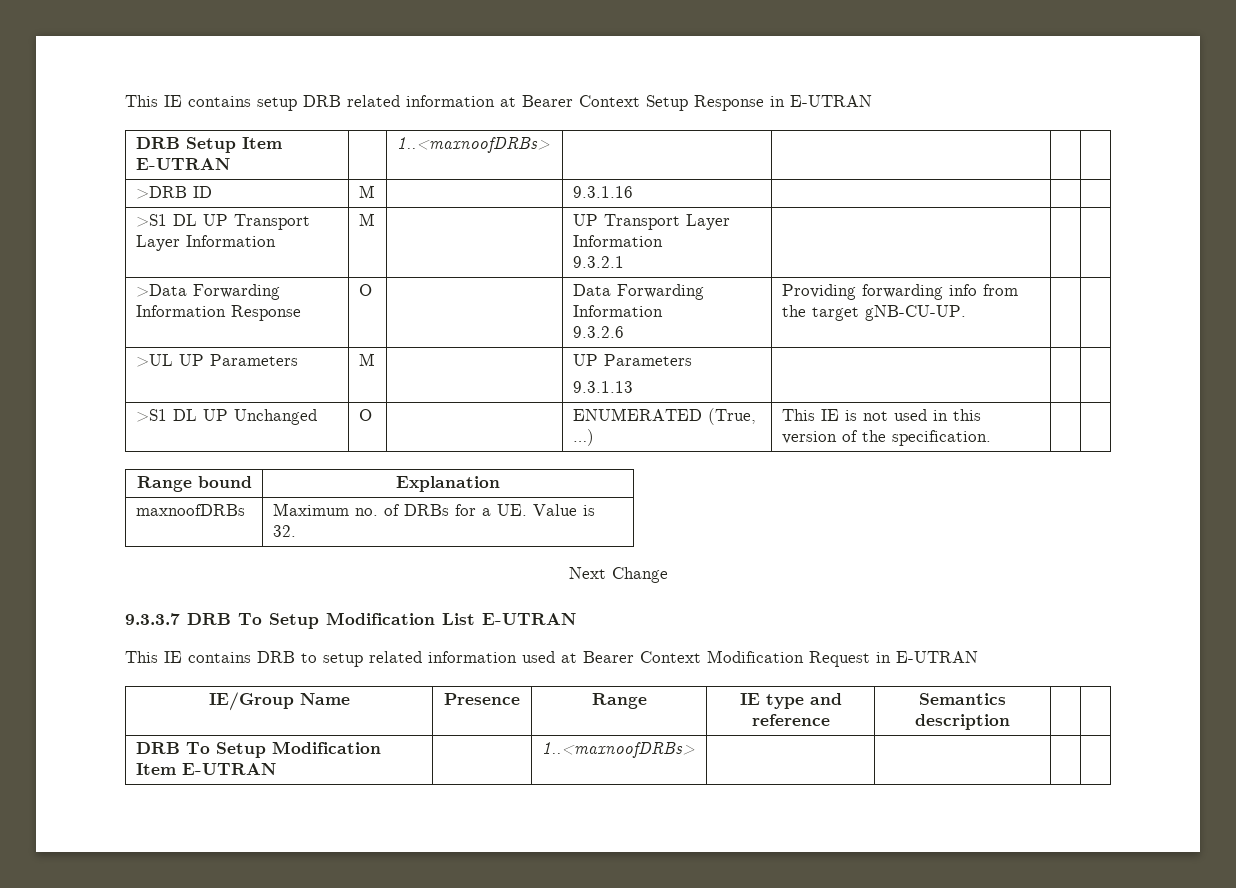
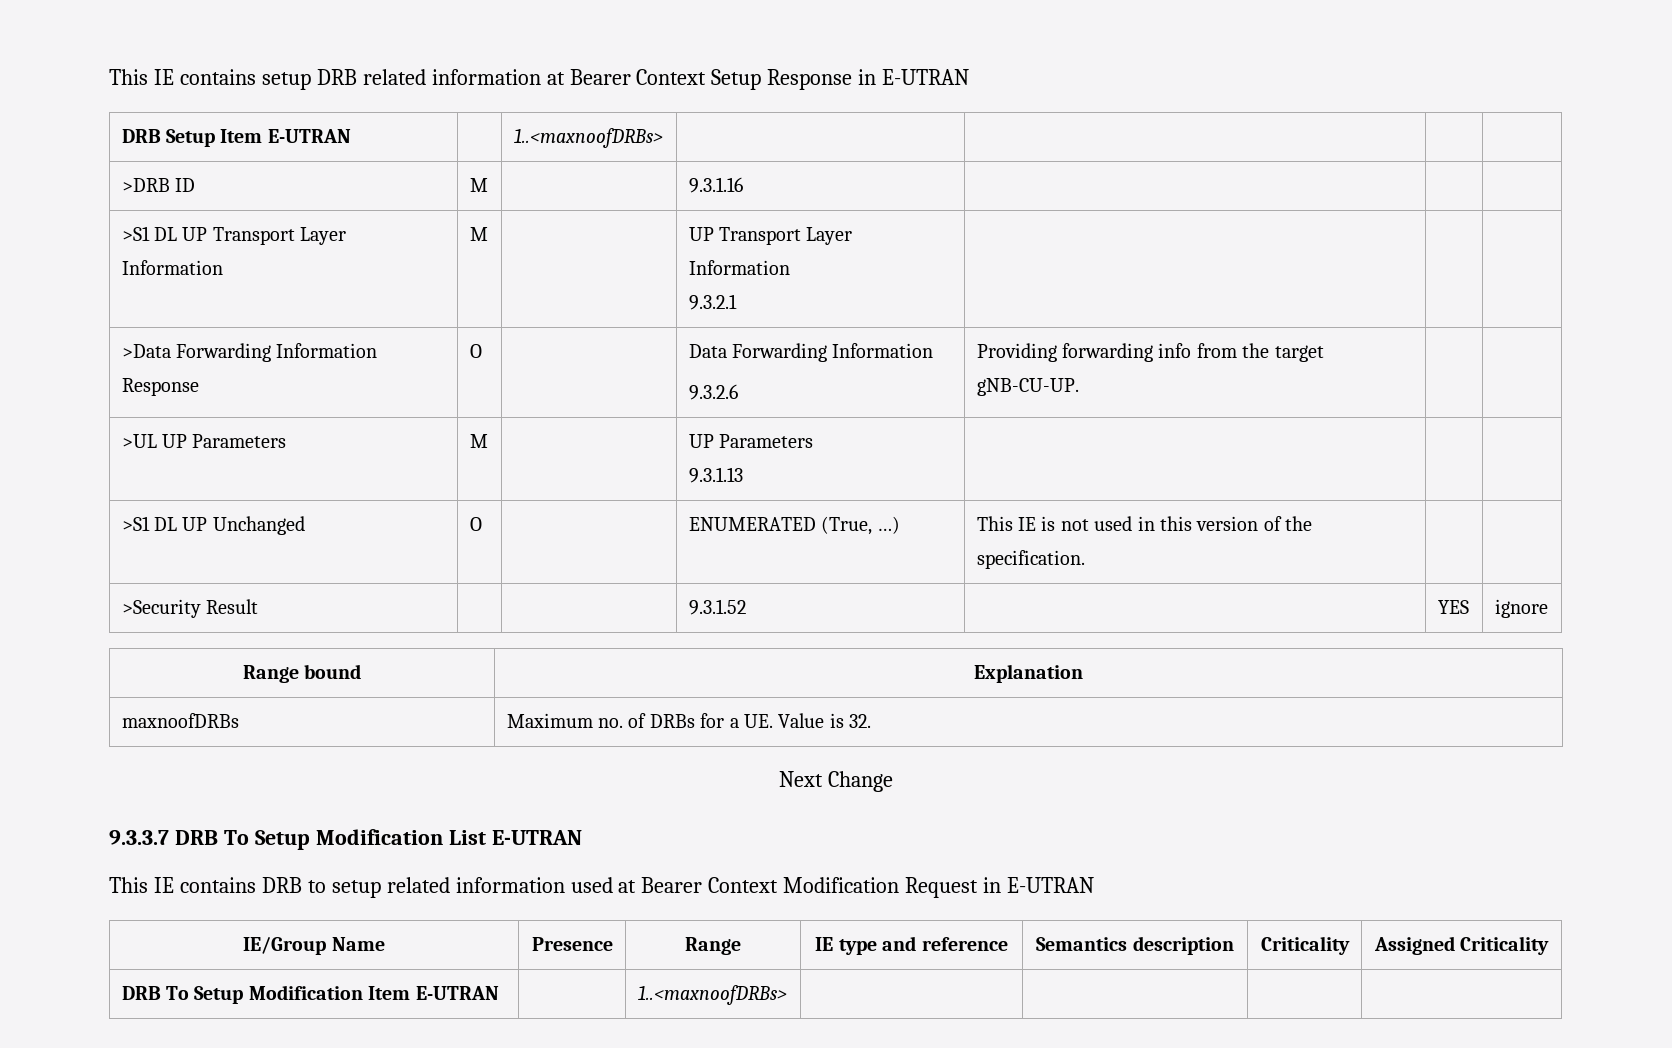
+ >Security Result | | | 9.3.1.52 | | YES | ignore
- IE/Group Name | Presence | Range | IE type and reference | Semantics description | |
+ IE/Group Name | Presence | Range | IE type and reference | Semantics description | Criticality | Assigned Criticality

